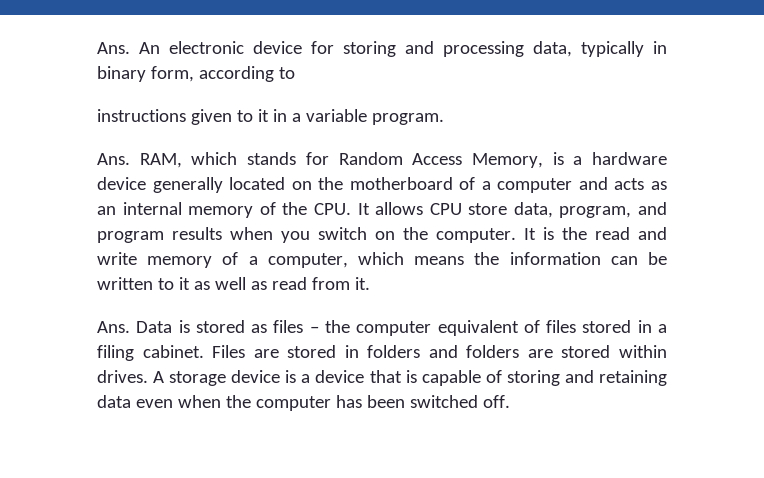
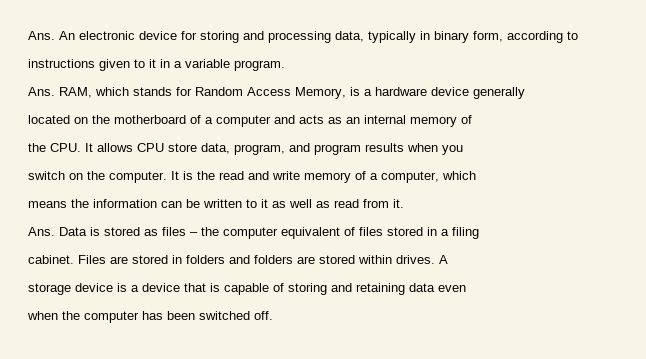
- Ans. RAM, which stands for Random Access Memory, is a hardware device generally located on the motherboard of a computer and acts as an internal memory of the CPU. It allows CPU store data, program, and program results when you switch on the computer.
+ Ans. RAM, which stands for Random Access Memory, is a hardware device generally
+ located on the motherboard of a computer and acts as an internal memory of
+ the CPU. It allows CPU store data, program, and program results when you
+ switch on the computer.
- It is the read and write memory of a computer, which means the information can be written to it as well as read from it.
+ It is the read and write memory of a computer, which
+ means the information can be written to it as well as read from it.
- Ans. Data is stored as files – the computer equivalent of files stored in a filing cabinet.
+ Ans. Data is stored as files – the computer equivalent of files stored in a filing
+ cabinet.
- A storage device is a device that is capable of storing and retaining data even when the computer has been switched off.
+ A
+ storage device is a device that is capable of storing and retaining data even
+ when the computer has been switched off.

